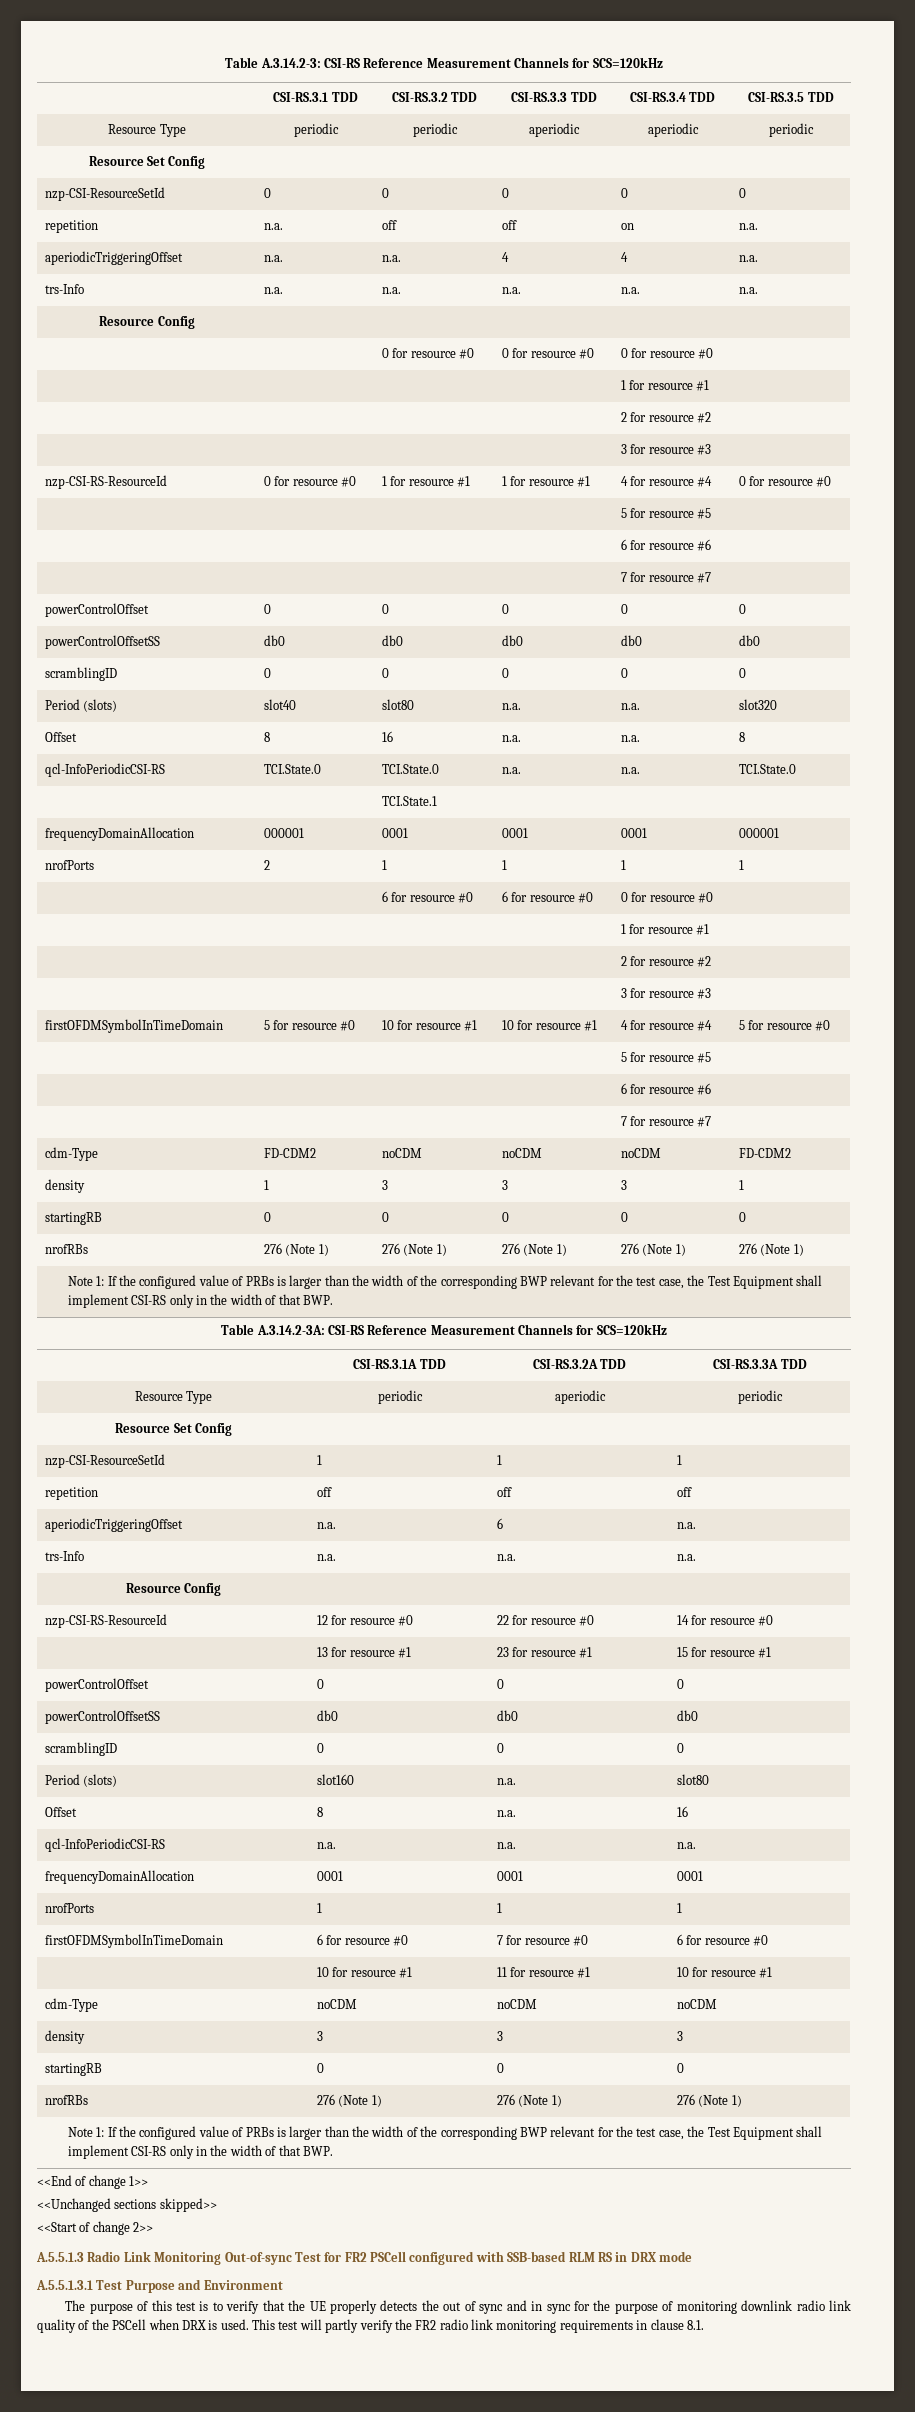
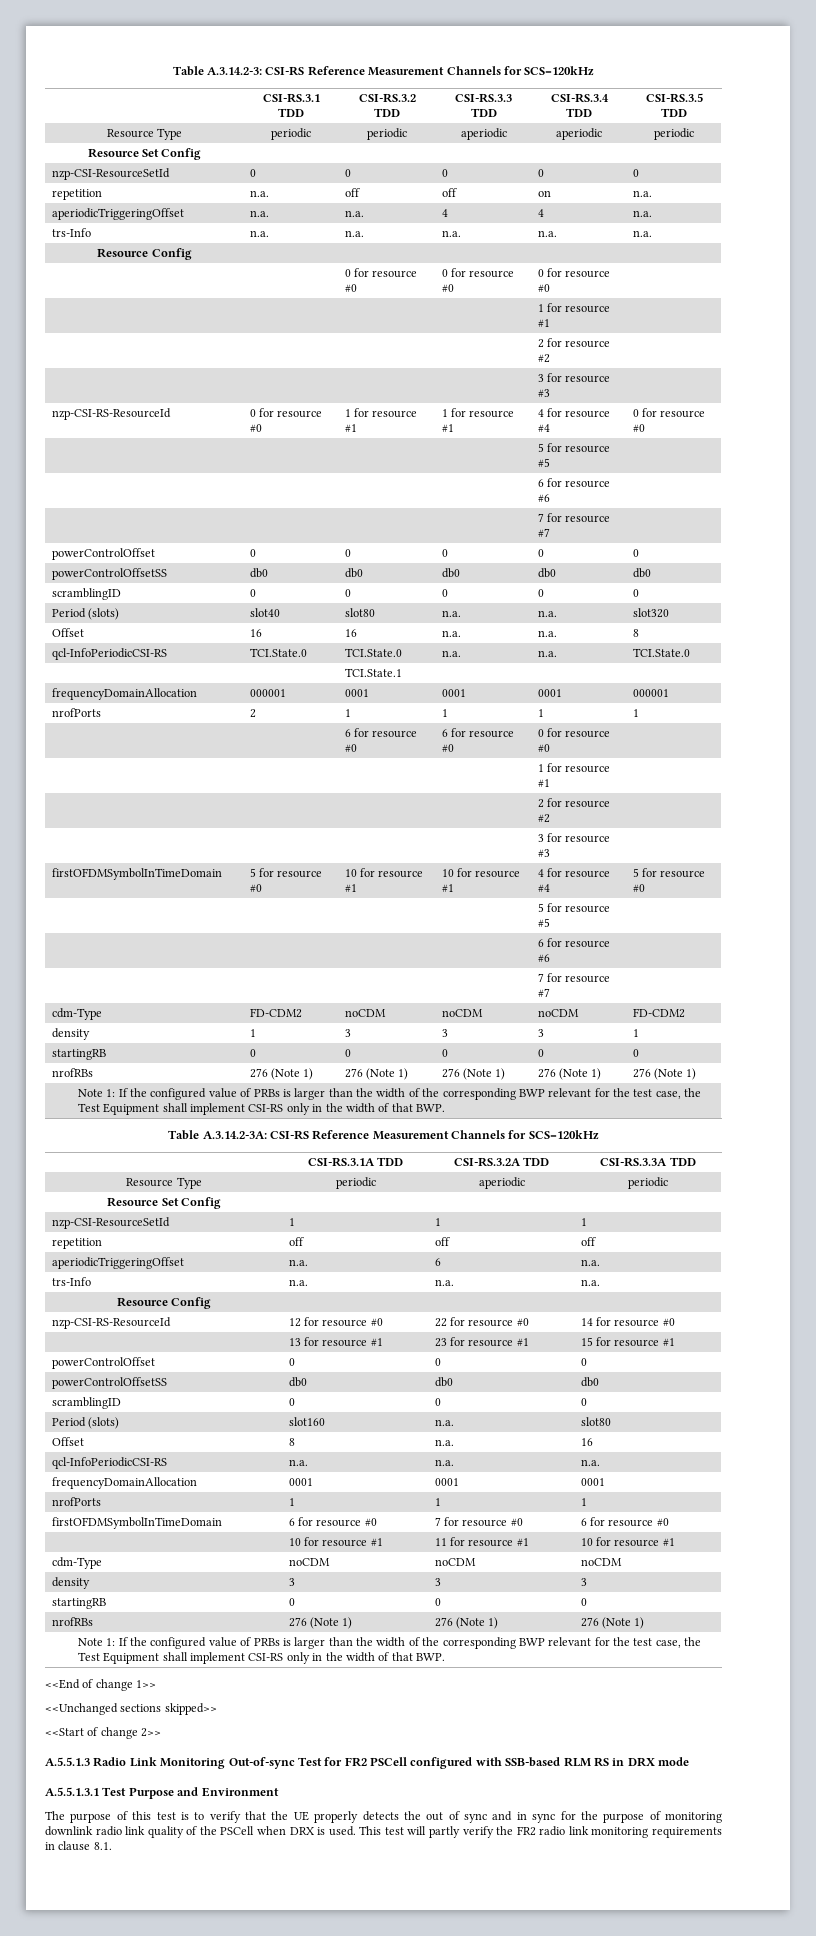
- Offset | 8 | 16 | n.a. | n.a. | 8
+ Offset | 16 | 16 | n.a. | n.a. | 8

